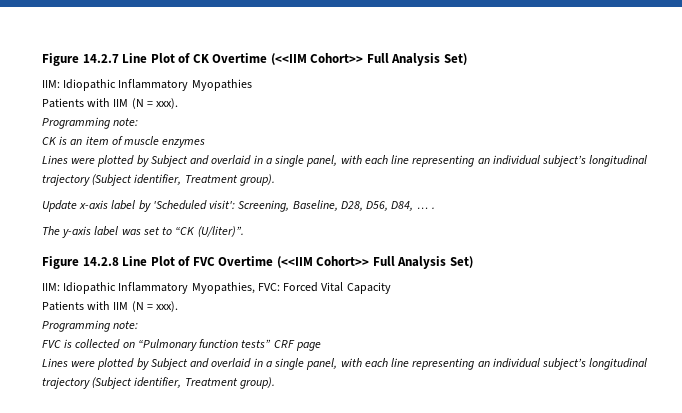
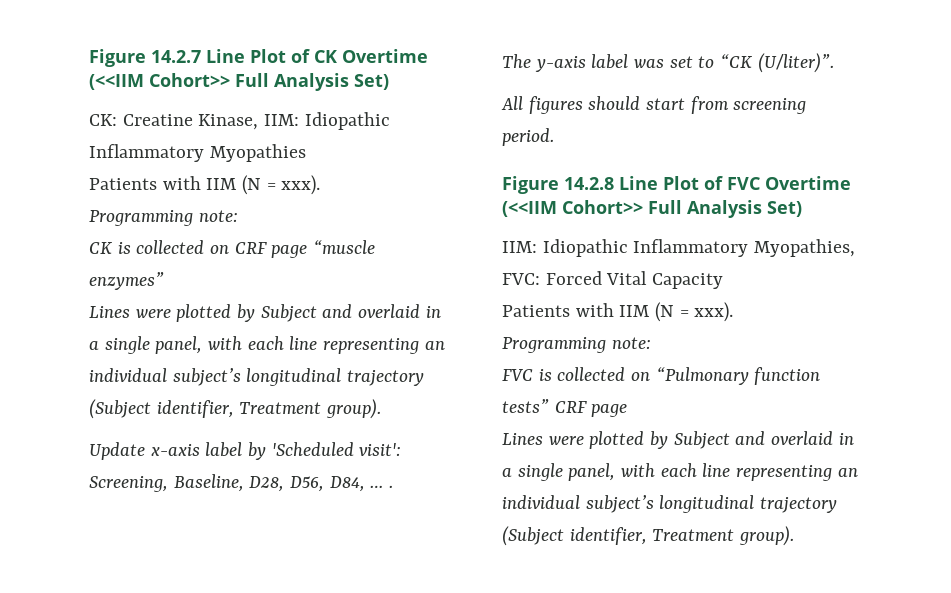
- IIM: Idiopathic Inflammatory Myopathies
+ CK: Creatine Kinase, IIM: Idiopathic Inflammatory Myopathies
- CK is an item of muscle enzymes
+ CK is collected on CRF page “muscle enzymes”
+ All figures should start from screening period.

